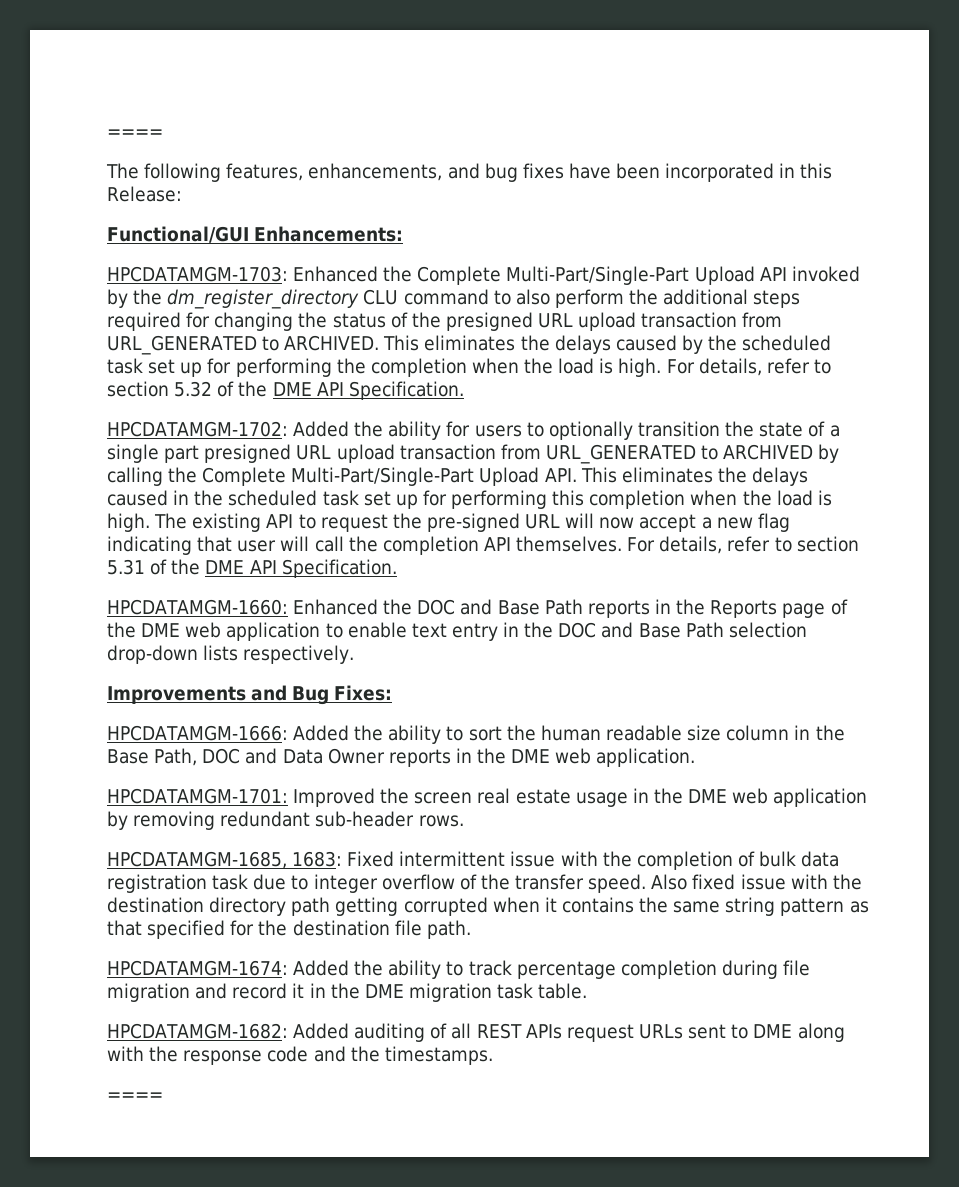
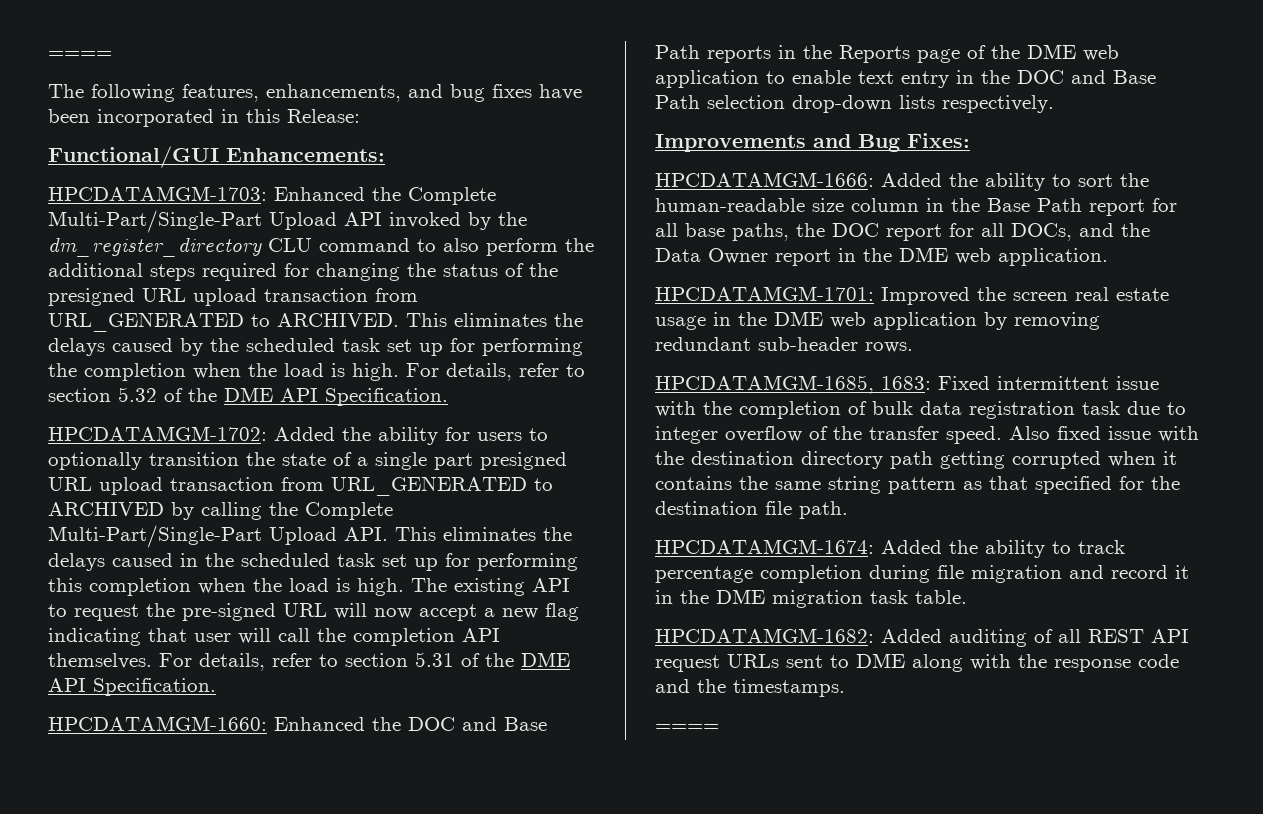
- HPCDATAMGM-1666: Added the ability to sort the human readable size column in the Base Path, DOC and Data Owner reports in the DME web application.
+ HPCDATAMGM-1666: Added the ability to sort the human-readable size column in the Base Path report for all base paths, the DOC report for all DOCs, and the Data Owner report in the DME web application.
- HPCDATAMGM-1682: Added auditing of all REST APIs request URLs sent to DME along with the response code and the timestamps.
+ HPCDATAMGM-1682: Added auditing of all REST API request URLs sent to DME along with the response code and the timestamps.

